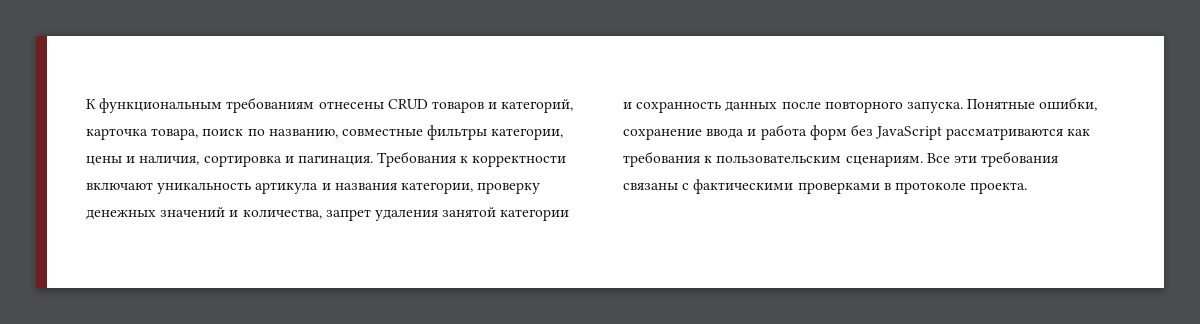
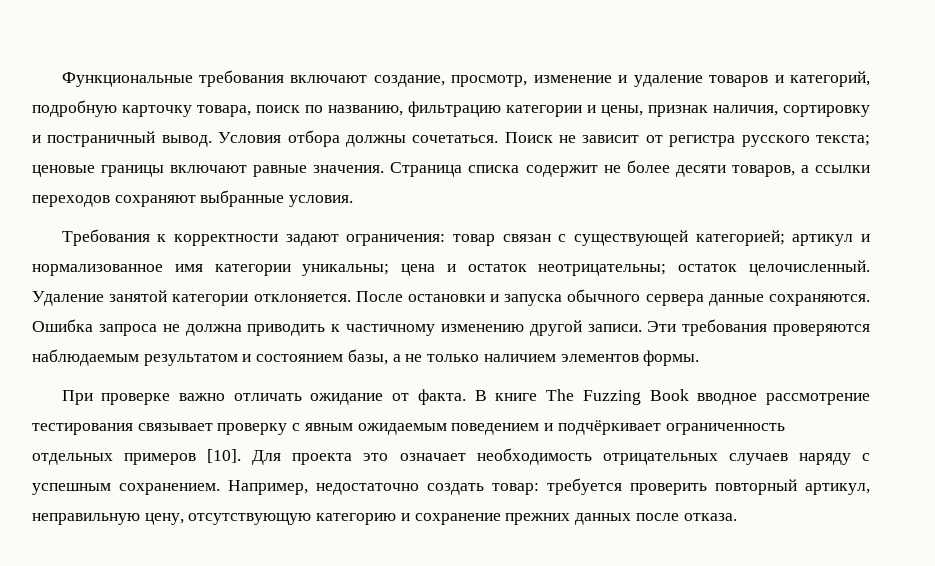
- К функциональным требованиям отнесены CRUD товаров и категорий, карточка товара, поиск по названию, совместные фильтры категории, цены и наличия, сортировка и пагинация. Требования к корректности включают уникальность артикула и названия категории, проверку денежных значений и количества, запрет удаления занятой категории и сохранность данных после повторного запуска. Понятные ошибки, сохранение ввода и работа форм без JavaScript рассматриваются как требования к пользовательским сценариям. Все эти требования связаны с фактическими проверками в протоколе проекта.
+ Функциональные требования включают создание, просмотр, изменение и удаление товаров и категорий, подробную карточку товара, поиск по названию, фильтрацию категории и цены, признак наличия, сортировку и постраничный вывод. Условия отбора должны сочетаться. Поиск не зависит от регистра русского текста; ценовые границы включают равные значения. Страница списка содержит не более десяти товаров, а ссылки переходов сохраняют выбранные условия.
+ Требования к корректности задают ограничения: товар связан с существующей категорией; артикул и нормализованное имя категории уникальны; цена и остаток неотрицательны; остаток целочисленный. Удаление занятой категории отклоняется. После остановки и запуска обычного сервера данные сохраняются. Ошибка запроса не должна приводить к частичному изменению другой записи. Эти требования проверяются наблюдаемым результатом и состоянием базы, а не только наличием элементов формы.
+ При проверке важно отличать ожидание от факта. В книге The Fuzzing Book вводное рассмотрение тестирования связывает проверку с явным ожидаемым поведением и подчёркивает ограниченность отдельных примеров [10]. Для проекта это означает необходимость отрицательных случаев наряду с успешным сохранением. Например, недостаточно создать товар: требуется проверить повторный артикул, неправильную цену, отсутствующую категорию и сохранение прежних данных после отказа.

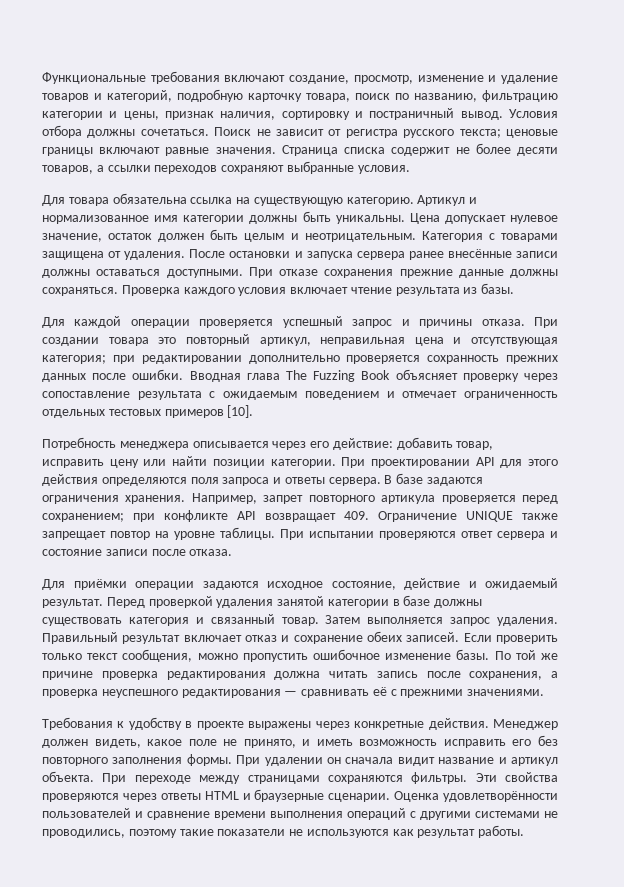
- Требования к корректности задают ограничения: товар связан с существующей категорией; артикул и нормализованное имя категории уникальны; цена и остаток неотрицательны; остаток целочисленный. Удаление занятой категории отклоняется. После остановки и запуска обычного сервера данные сохраняются. Ошибка запроса не должна приводить к частичному изменению другой записи. Эти требования проверяются наблюдаемым результатом и состоянием базы, а не только наличием элементов формы.
- При проверке важно отличать ожидание от факта. В книге The Fuzzing Book вводное рассмотрение тестирования связывает проверку с явным ожидаемым поведением и подчёркивает ограниченность отдельных примеров [10]. Для проекта это означает необходимость отрицательных случаев наряду с успешным сохранением. Например, недостаточно создать товар: требуется проверить повторный артикул, неправильную цену, отсутствующую категорию и сохранение прежних данных после отказа.
+ Для товара обязательна ссылка на существующую категорию. Артикул и нормализованное имя категории должны быть уникальны. Цена допускает нулевое значение, остаток должен быть целым и неотрицательным. Категория с товарами защищена от удаления. После остановки и запуска сервера ранее внесённые записи должны оставаться доступными. При отказе сохранения прежние данные должны сохраняться. Проверка каждого условия включает чтение результата из базы.
+ Для каждой операции проверяется успешный запрос и причины отказа. При создании товара это повторный артикул, неправильная цена и отсутствующая категория; при редактировании дополнительно проверяется сохранность прежних данных после ошибки. Вводная глава The Fuzzing Book объясняет проверку через сопоставление результата с ожидаемым поведением и отмечает ограниченность отдельных тестовых примеров [10].
+ Потребность менеджера описывается через его действие: добавить товар, исправить цену или найти позиции категории. При проектировании API для этого действия определяются поля запроса и ответы сервера. В базе задаются ограничения хранения. Например, запрет повторного артикула проверяется перед сохранением; при конфликте API возвращает 409. Ограничение UNIQUE также запрещает повтор на уровне таблицы. При испытании проверяются ответ сервера и состояние записи после отказа.
+ Для приёмки операции задаются исходное состояние, действие и ожидаемый результат. Перед проверкой удаления занятой категории в базе должны существовать категория и связанный товар. Затем выполняется запрос удаления. Правильный результат включает отказ и сохранение обеих записей. Если проверить только текст сообщения, можно пропустить ошибочное изменение базы. По той же причине проверка редактирования должна читать запись после сохранения, а проверка неуспешного редактирования — сравнивать её с прежними значениями.
+ Требования к удобству в проекте выражены через конкретные действия. Менеджер должен видеть, какое поле не принято, и иметь возможность исправить его без повторного заполнения формы. При удалении он сначала видит название и артикул объекта. При переходе между страницами сохраняются фильтры. Эти свойства проверяются через ответы HTML и браузерные сценарии. Оценка удовлетворённости пользователей и сравнение времени выполнения операций с другими системами не проводились, поэтому такие показатели не используются как результат работы.

